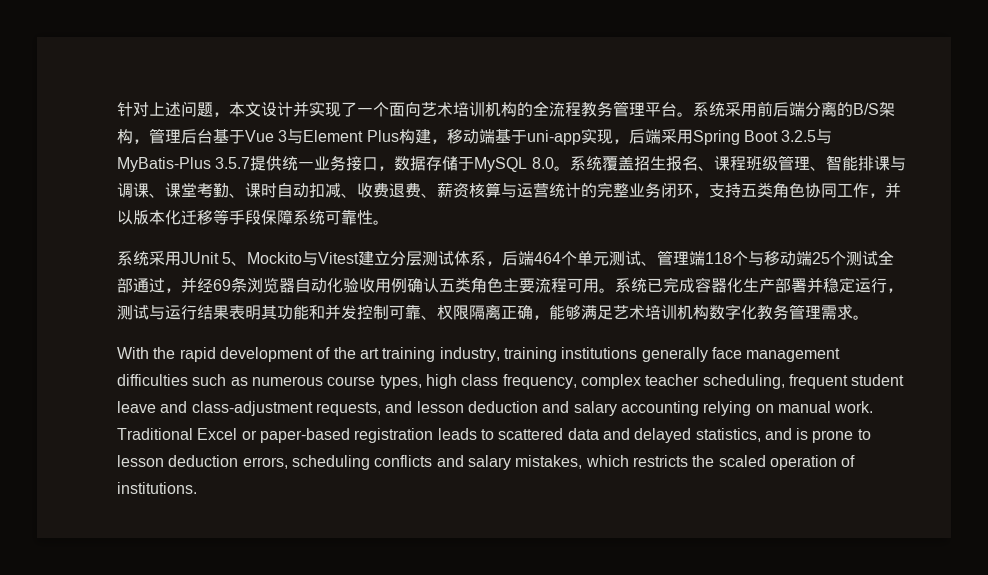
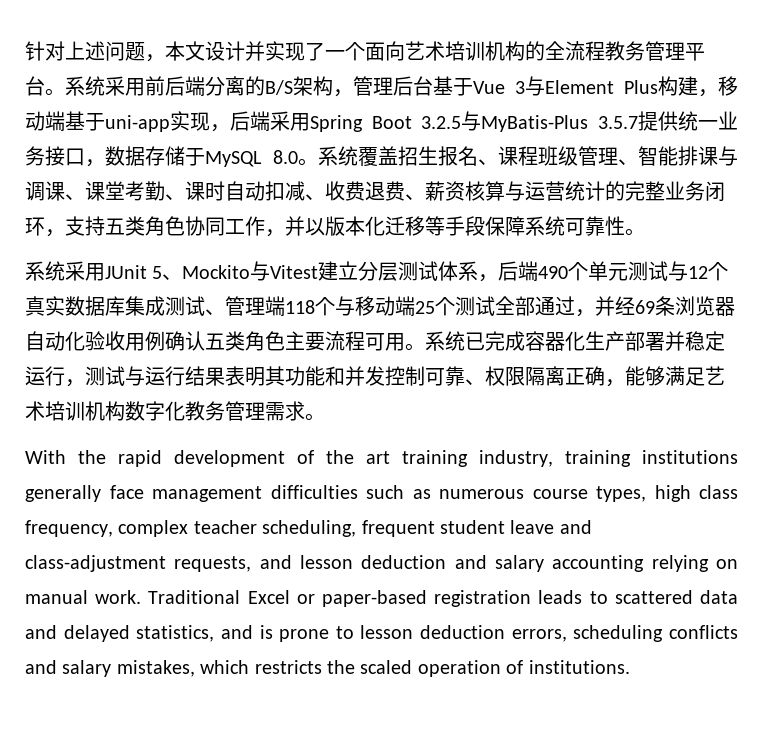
- 系统采用JUnit 5、Mockito与Vitest建立分层测试体系，后端464个单元测试、管理端118个与移动端25个测试全部通过，并经69条浏览器自动化验收用例确认五类角色主要流程可用。
+ 系统采用JUnit 5、Mockito与Vitest建立分层测试体系，后端490个单元测试与12个真实数据库集成测试、管理端118个与移动端25个测试全部通过，并经69条浏览器自动化验收用例确认五类角色主要流程可用。

